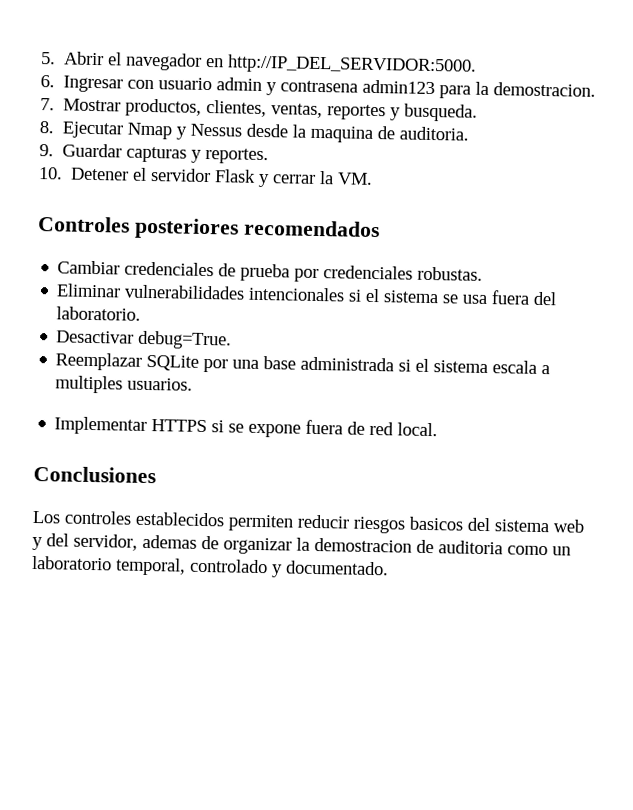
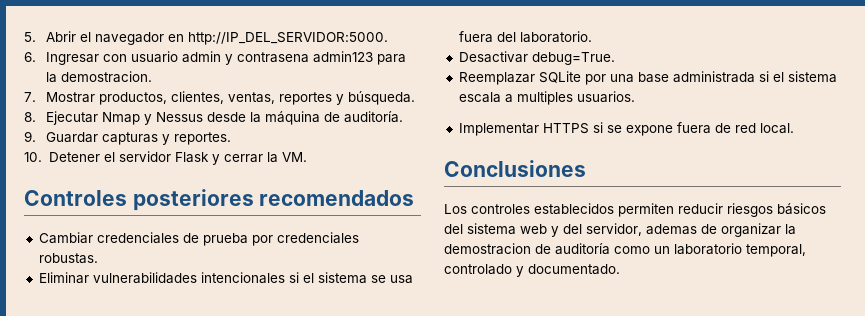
- 7. Mostrar productos, clientes, ventas, reportes y busqueda.
+ 7. Mostrar productos, clientes, ventas, reportes y búsqueda.
- 8. Ejecutar Nmap y Nessus desde la maquina de auditoria.
+ 8. Ejecutar Nmap y Nessus desde la máquina de auditoría.
- Los controles establecidos permiten reducir riesgos basicos del sistema web y del servidor, ademas de organizar la demostracion de auditoria como un laboratorio temporal, controlado y documentado.
+ Los controles establecidos permiten reducir riesgos básicos del sistema web y del servidor, ademas de organizar la demostracion de auditoría como un laboratorio temporal, controlado y documentado.

